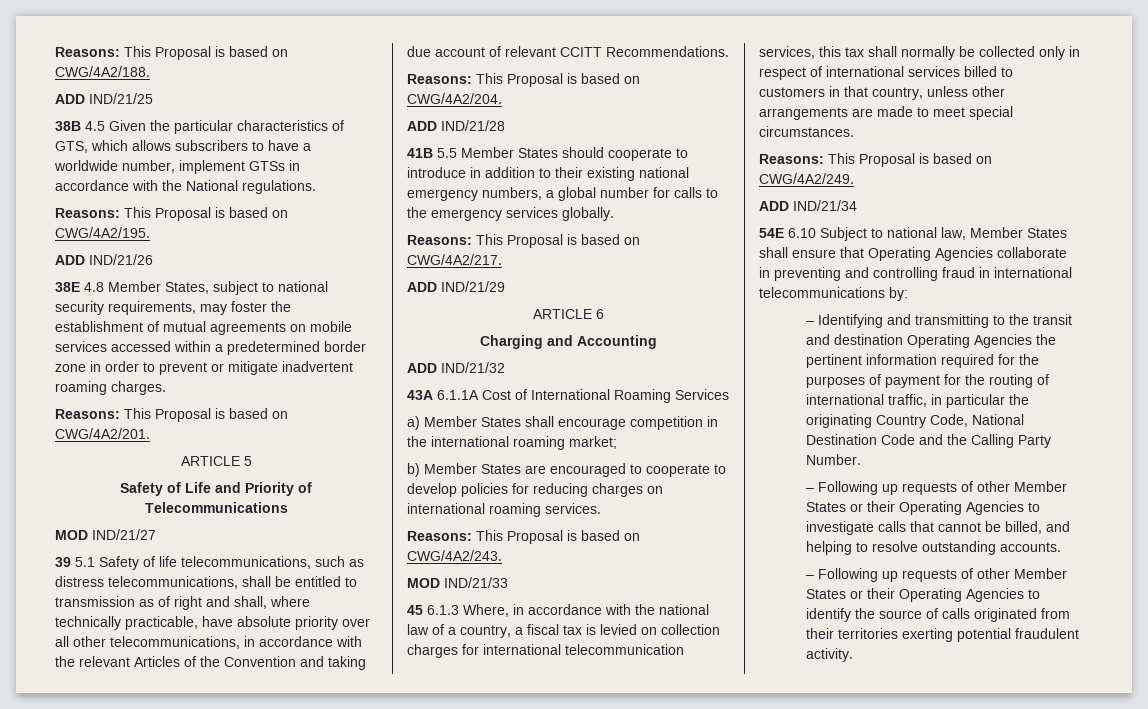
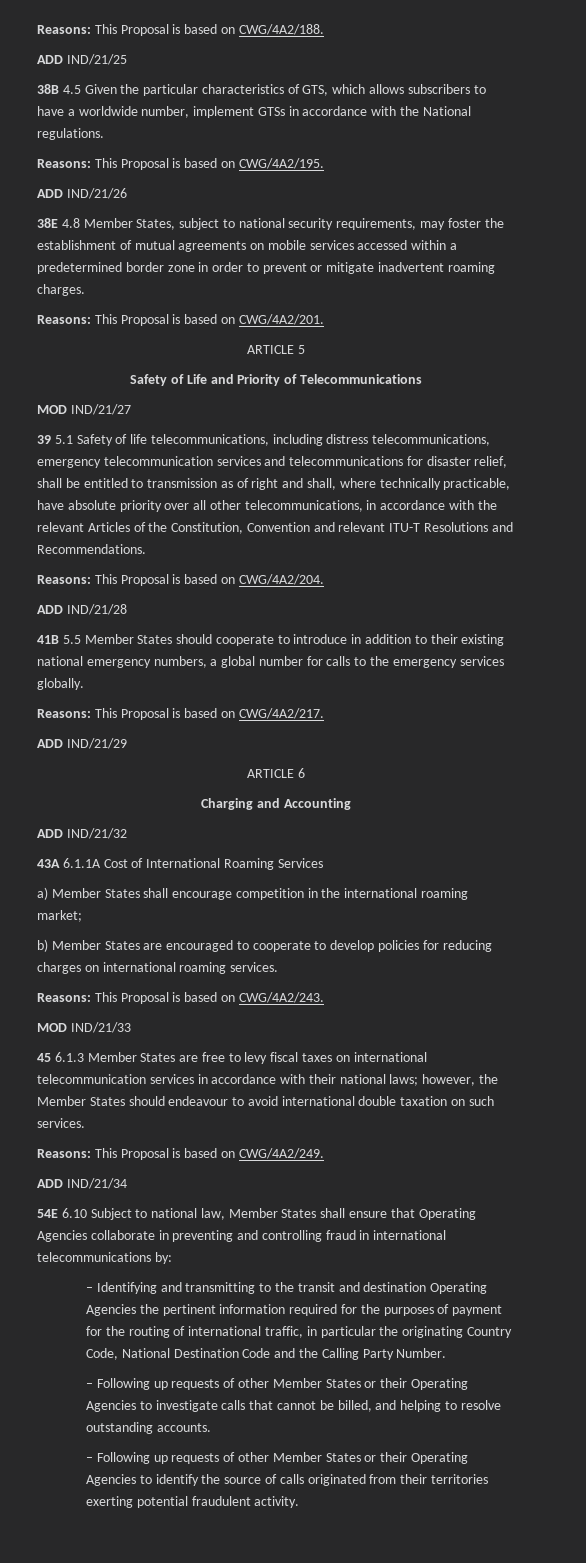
- 39 5.1 Safety of life telecommunications, such as distress telecommunications, shall be entitled to transmission as of right and shall, where technically practicable, have absolute priority over all other telecommunications, in accordance with the relevant Articles of the Convention and taking due account of relevant CCITT Recommendations.
+ 39 5.1 Safety of life telecommunications, including distress telecommunications, emergency telecommunication services and telecommunications for disaster relief, shall be entitled to transmission as of right and shall, where technically practicable, have absolute priority over all other telecommunications, in accordance with the relevant Articles of the Constitution, Convention and relevant ITU-T Resolutions and Recommendations.
- 45 6.1.3 Where, in accordance with the national law of a country, a fiscal tax is levied on collection charges for international telecommunication services, this tax shall normally be collected only in respect of international services billed to customers in that country, unless other arrangements are made to meet special circumstances.
+ 45 6.1.3 Member States are free to levy fiscal taxes on international telecommunication services in accordance with their national laws; however, the Member States should endeavour to avoid international double taxation on such services.

